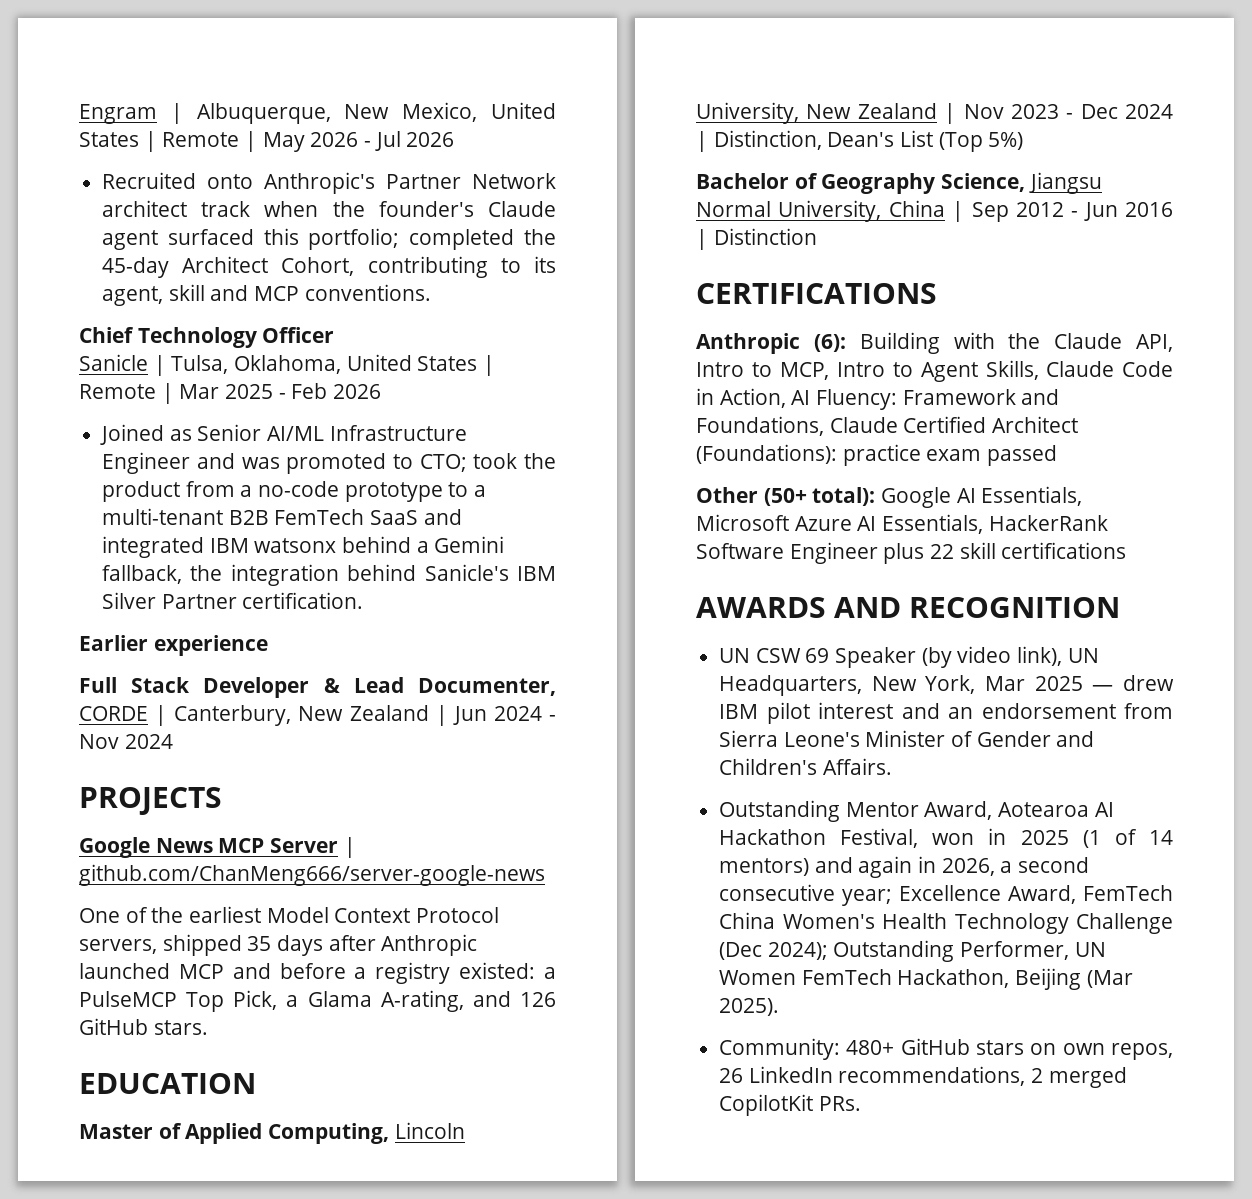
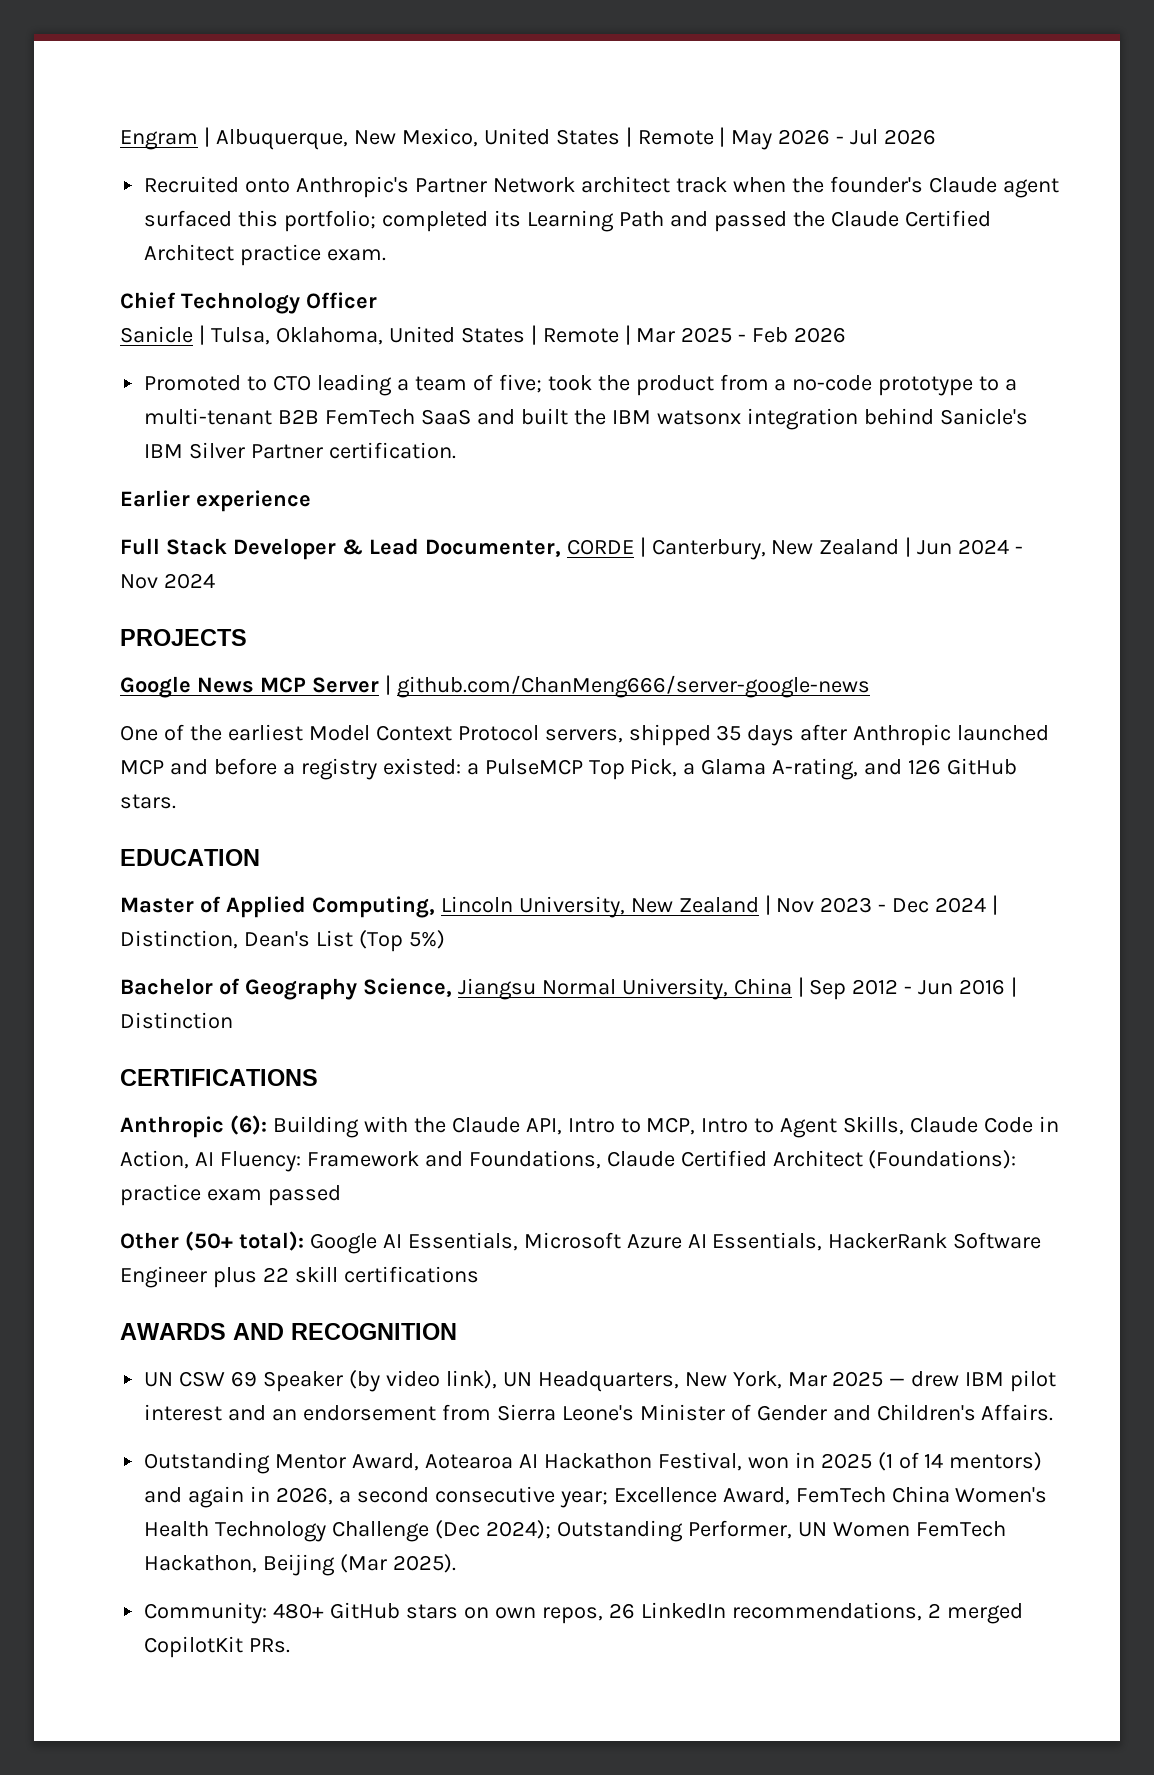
- Recruited onto Anthropic's Partner Network architect track when the founder's Claude agent surfaced this portfolio; completed the 45-day Architect Cohort, contributing to its agent, skill and MCP conventions.
+ Recruited onto Anthropic's Partner Network architect track when the founder's Claude agent surfaced this portfolio; completed its Learning Path and passed the Claude Certified Architect practice exam.
- Joined as Senior AI/ML Infrastructure Engineer and was promoted to CTO; took the product from a no-code prototype to a multi-tenant B2B FemTech SaaS and integrated IBM watsonx behind a Gemini fallback, the integration behind Sanicle's IBM Silver Partner certification.
+ Promoted to CTO leading a team of five; took the product from a no-code prototype to a multi-tenant B2B FemTech SaaS and built the IBM watsonx integration behind Sanicle's IBM Silver Partner certification.

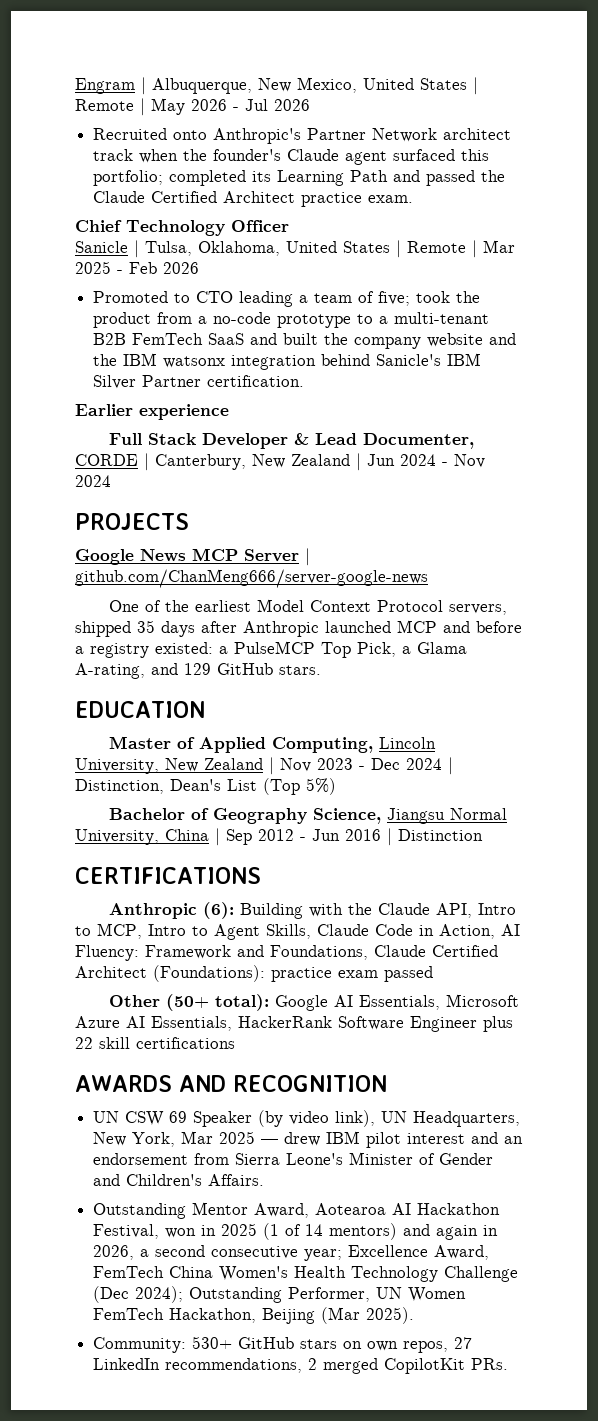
- Promoted to CTO leading a team of five; took the product from a no-code prototype to a multi-tenant B2B FemTech SaaS and built the IBM watsonx integration behind Sanicle's IBM Silver Partner certification.
+ Promoted to CTO leading a team of five; took the product from a no-code prototype to a multi-tenant B2B FemTech SaaS and built the company website and the IBM watsonx integration behind Sanicle's IBM Silver Partner certification.
- One of the earliest Model Context Protocol servers, shipped 35 days after Anthropic launched MCP and before a registry existed: a PulseMCP Top Pick, a Glama A-rating, and 126 GitHub stars.
+ One of the earliest Model Context Protocol servers, shipped 35 days after Anthropic launched MCP and before a registry existed: a PulseMCP Top Pick, a Glama A-rating, and 129 GitHub stars.
- Community: 480+ GitHub stars on own repos, 26 LinkedIn recommendations, 2 merged CopilotKit PRs.
+ Community: 530+ GitHub stars on own repos, 27 LinkedIn recommendations, 2 merged CopilotKit PRs.

